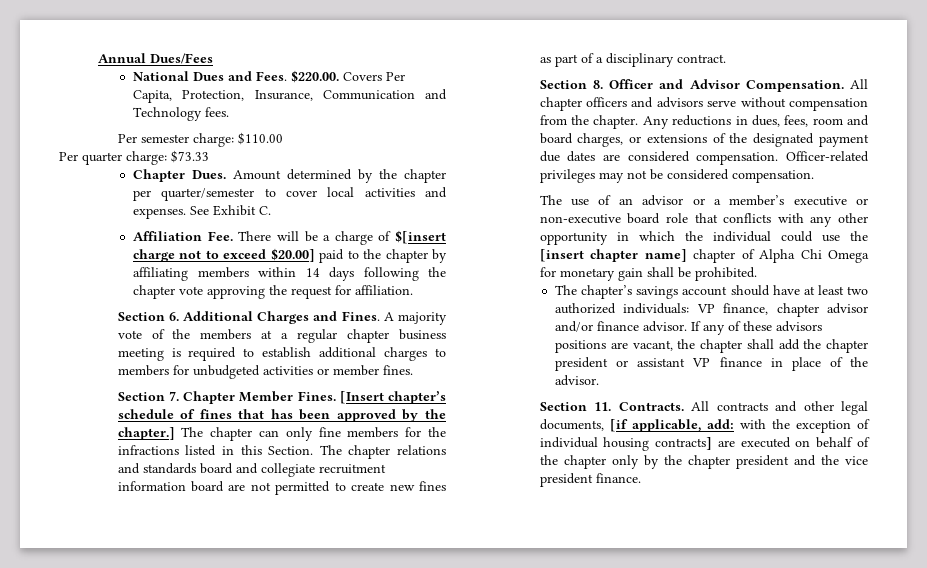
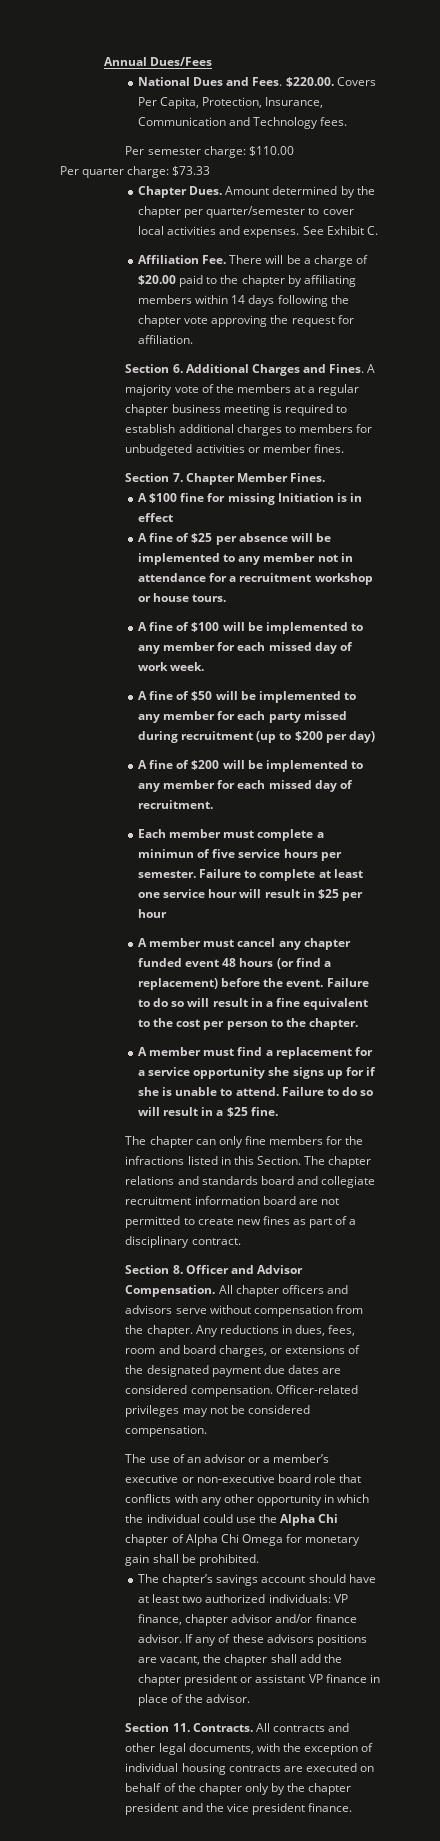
- Affiliation Fee. There will be a charge of $[insert charge not to exceed $20.00] paid to the chapter by affiliating members within 14 days following the chapter vote approving the request for affiliation.
+ Affiliation Fee. There will be a charge of $20.00 paid to the chapter by affiliating members within 14 days following the chapter vote approving the request for affiliation.
- Section 7. Chapter Member Fines. [Insert chapter’s schedule of fines that has been approved by the chapter.] The chapter can only fine members for the infractions listed in this Section.
+ Section 7. Chapter Member Fines.
+ A $100 fine for missing Initiation is in effect
+ A fine of $25 per absence will be implemented to any member not in attendance for a recruitment workshop or house tours.
+ A fine of $100 will be implemented to any member for each missed day of work week.
+ A fine of $50 will be implemented to any member for each party missed during recruitment (up to $200 per day)
+ A fine of $200 will be implemented to any member for each missed day of recruitment.
+ Each member must complete a minimun of five service hours per semester. Failure to complete at least one service hour will result in $25 per hour
+ A member must cancel any chapter funded event 48 hours (or find a replacement) before the event. Failure to do so will result in a fine equivalent to the cost per person to the chapter.
+ A member must find a replacement for a service opportunity she signs up for if she is unable to attend. Failure to do so will result in a $25 fine.
+ The chapter can only fine members for the infractions listed in this Section.
- The use of an advisor or a member’s executive or non-executive board role that conflicts with any other opportunity in which the individual could use the [insert chapter name] chapter of Alpha Chi Omega for monetary gain shall be prohibited.
+ The use of an advisor or a member’s executive or non-executive board role that conflicts with any other opportunity in which the individual could use the Alpha Chi chapter of Alpha Chi Omega for monetary gain shall be prohibited.
- All contracts and other legal documents, [if applicable, add: with the exception of individual housing contracts] are executed on behalf of the chapter only by the chapter president and the vice president finance.
+ All contracts and other legal documents, with the exception of individual housing contracts are executed on behalf of the chapter only by the chapter president and the vice president finance.

